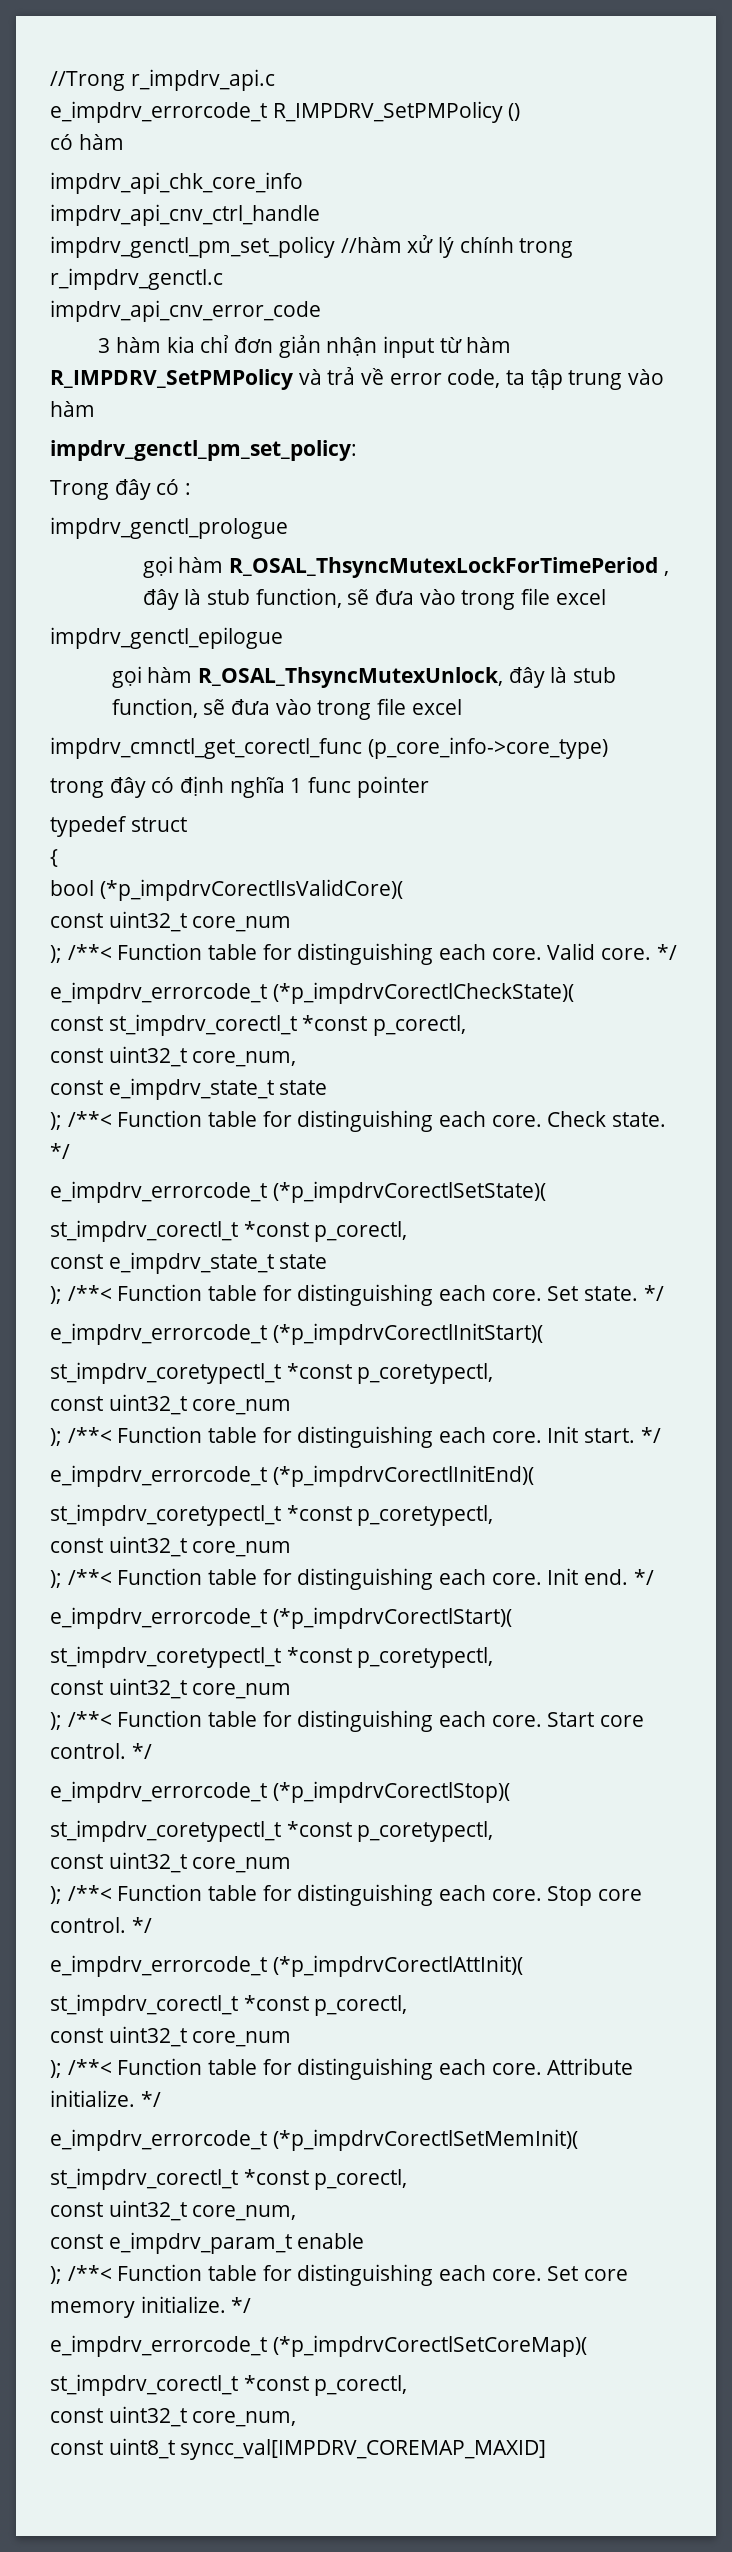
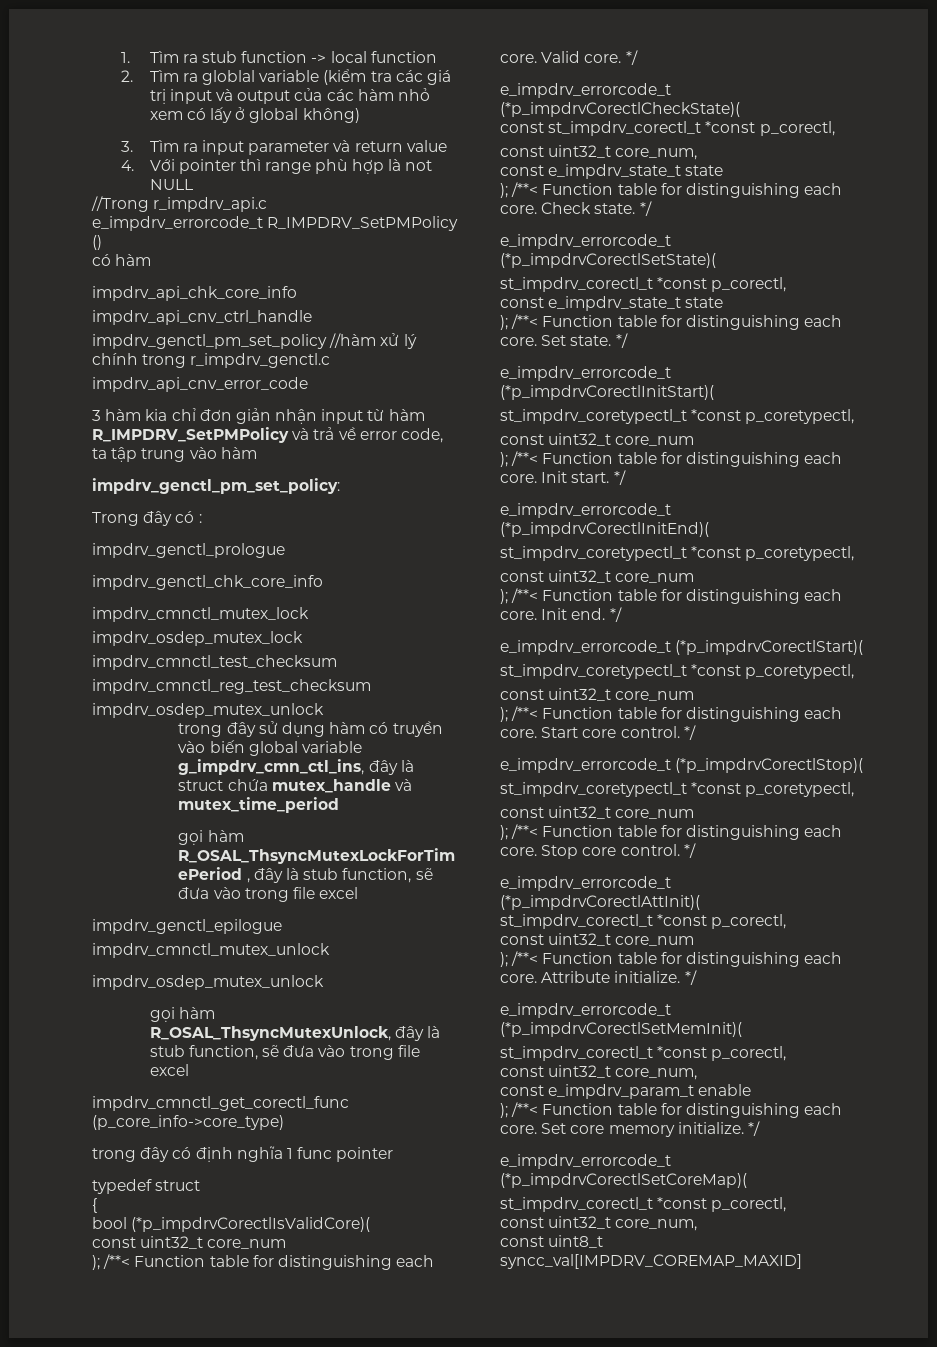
+ 1. Tìm ra stub function -> local function
+ 2. Tìm ra globlal variable (kiểm tra các giá trị input và output của các hàm nhỏ xem có lấy ở global không)
+ 3. Tìm ra input parameter và return value
+ 4. Với pointer thì range phù hợp là not NULL
+ impdrv_genctl_chk_core_info
+ impdrv_cmnctl_mutex_lock
+ impdrv_osdep_mutex_lock
+ impdrv_cmnctl_test_checksum
+ impdrv_cmnctl_reg_test_checksum
+ impdrv_osdep_mutex_unlock
+ trong đây sử dụng hàm có truyền vào biến global variable g_impdrv_cmn_ctl_ins, đây là struct chứa mutex_handle và mutex_time_period
+ impdrv_cmnctl_mutex_unlock
+ impdrv_osdep_mutex_unlock

